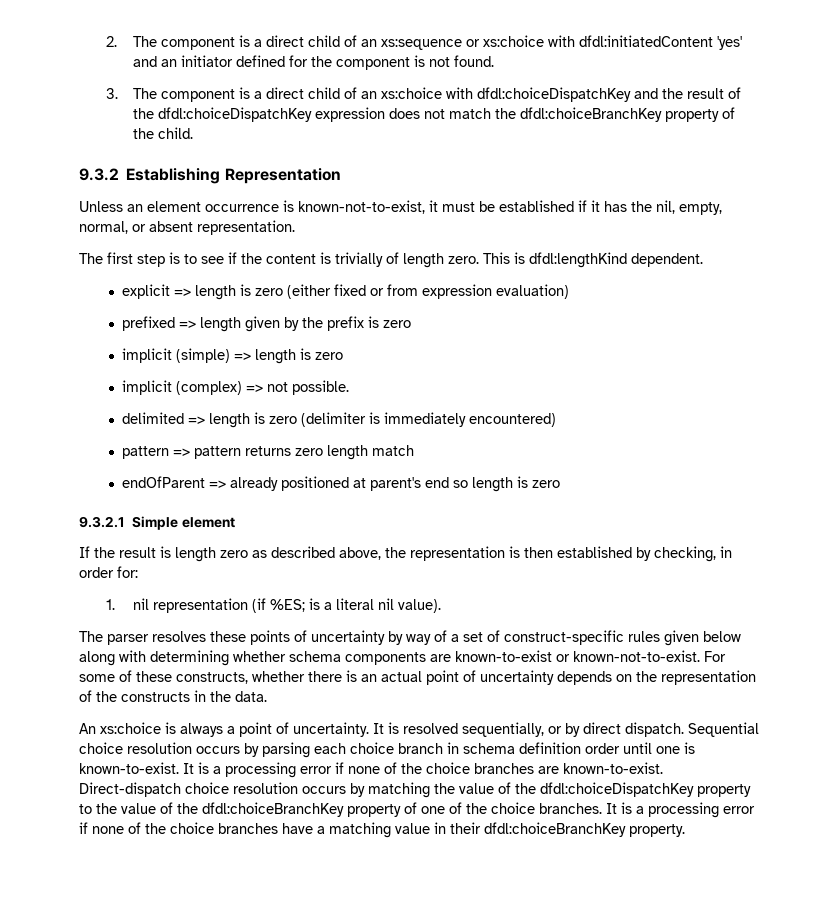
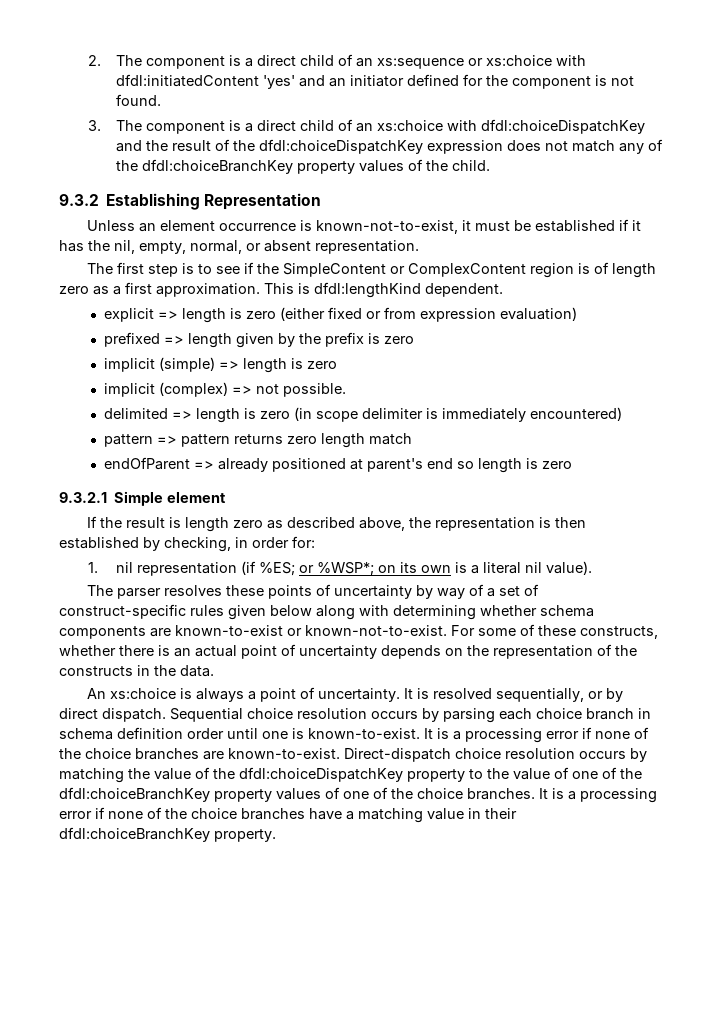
- 3. The component is a direct child of an xs:choice with dfdl:choiceDispatchKey and the result of the dfdl:choiceDispatchKey expression does not match the dfdl:choiceBranchKey property of the child.
+ 3. The component is a direct child of an xs:choice with dfdl:choiceDispatchKey and the result of the dfdl:choiceDispatchKey expression does not match any of the dfdl:choiceBranchKey property values of the child.
- The first step is to see if the content is trivially of length zero.
+ The first step is to see if the SimpleContent or ComplexContent region is of length zero as a first approximation.
- delimited => length is zero (delimiter is immediately encountered)
+ delimited => length is zero (in scope delimiter is immediately encountered)
- 1. nil representation (if %ES; is a literal nil value).
+ 1. nil representation (if %ES; or %WSP*; on its own is a literal nil value).
- Direct-dispatch choice resolution occurs by matching the value of the dfdl:choiceDispatchKey property to the value of the dfdl:choiceBranchKey property of one of the choice branches.
+ Direct-dispatch choice resolution occurs by matching the value of the dfdl:choiceDispatchKey property to the value of one of the dfdl:choiceBranchKey property values of one of the choice branches.

